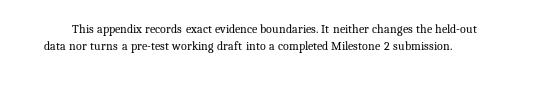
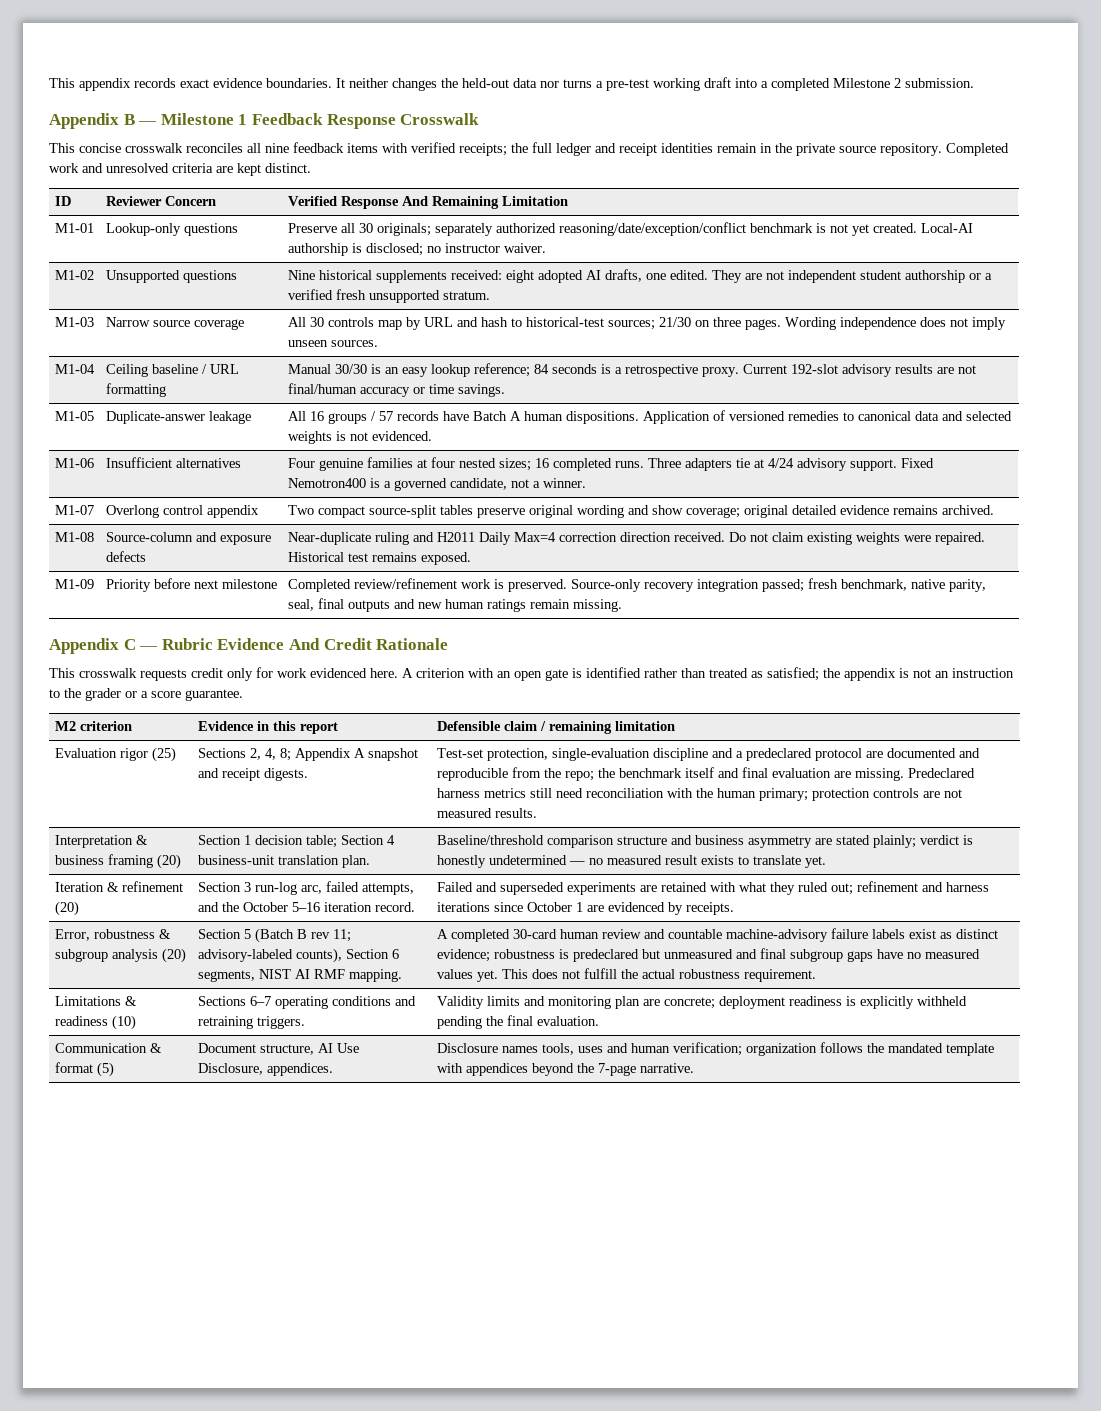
+ Appendix B — Milestone 1 Feedback Response Crosswalk
+ This concise crosswalk reconciles all nine feedback items with verified receipts; the full ledger and receipt identities remain in the private source repository. Completed work and unresolved criteria are kept distinct.
+ ID | Reviewer Concern | Verified Response And Remaining Limitation
+ M1-01 | Lookup-only questions | Preserve all 30 originals; separately authorized reasoning/date/exception/conflict benchmark is not yet created. Local-AI authorship is disclosed; no instructor waiver.
+ M1-02 | Unsupported questions | Nine historical supplements received: eight adopted AI drafts, one edited. They are not independent student authorship or a verified fresh unsupported stratum.
+ M1-03 | Narrow source coverage | All 30 controls map by URL and hash to historical-test sources; 21/30 on three pages. Wording independence does not imply unseen sources.
+ M1-04 | Ceiling baseline / URL formatting | Manual 30/30 is an easy lookup reference; 84 seconds is a retrospective proxy. Current 192-slot advisory results are not final/human accuracy or time savings.
+ M1-05 | Duplicate-answer leakage | All 16 groups / 57 records have Batch A human dispositions. Application of versioned remedies to canonical data and selected weights is not evidenced.
+ M1-06 | Insufficient alternatives | Four genuine families at four nested sizes; 16 completed runs. Three adapters tie at 4/24 advisory support. Fixed Nemotron400 is a governed candidate, not a winner.
+ M1-07 | Overlong control appendix | Two compact source-split tables preserve original wording and show coverage; original detailed evidence remains archived.
+ M1-08 | Source-column and exposure defects | Near-duplicate ruling and H2011 Daily Max=4 correction direction received. Do not claim existing weights were repaired. Historical test remains exposed.
+ M1-09 | Priority before next milestone | Completed review/refinement work is preserved. Source-only recovery integration passed; fresh benchmark, native parity, seal, final outputs and new human ratings remain missing.
+ Appendix C — Rubric Evidence And Credit Rationale
+ This crosswalk requests credit only for work evidenced here. A criterion with an open gate is identified rather than treated as satisfied; the appendix is not an instruction to the grader or a score guarantee.
+ M2 criterion | Evidence in this report | Defensible claim / remaining limitation
+ Evaluation rigor (25) | Sections 2, 4, 8; Appendix A snapshot and receipt digests. | Test-set protection, single-evaluation discipline and a predeclared protocol are documented and reproducible from the repo; the benchmark itself and final evaluation are missing. Predeclared harness metrics still need reconciliation with the human primary; protection controls are not measured results.
+ Interpretation & business framing (20) | Section 1 decision table; Section 4 business-unit translation plan. | Baseline/threshold comparison structure and business asymmetry are stated plainly; verdict is honestly undetermined — no measured result exists to translate yet.
+ Iteration & refinement (20) | Section 3 run-log arc, failed attempts, and the October 5–16 iteration record. | Failed and superseded experiments are retained with what they ruled out; refinement and harness iterations since October 1 are evidenced by receipts.
+ Error, robustness & subgroup analysis (20) | Section 5 (Batch B rev 11; advisory-labeled counts), Section 6 segments, NIST AI RMF mapping. | A completed 30-card human review and countable machine-advisory failure labels exist as distinct evidence; robustness is predeclared but unmeasured and final subgroup gaps have no measured values yet. This does not fulfill the actual robustness requirement.
+ Limitations & readiness (10) | Sections 6–7 operating conditions and retraining triggers. | Validity limits and monitoring plan are concrete; deployment readiness is explicitly withheld pending the final evaluation.
+ Communication & format (5) | Document structure, AI Use Disclosure, appendices. | Disclosure names tools, uses and human verification; organization follows the mandated template with appendices beyond the 7-page narrative.

